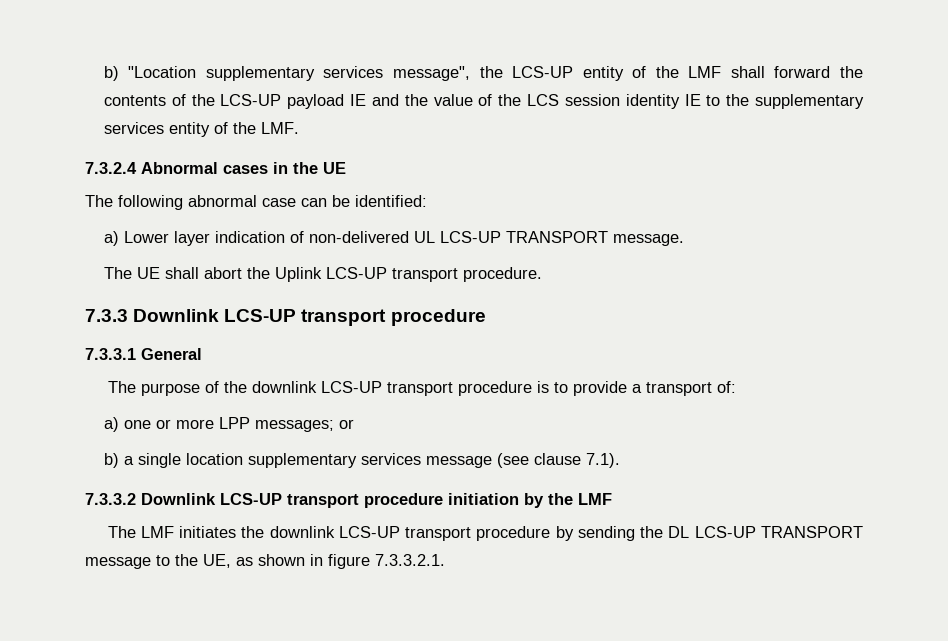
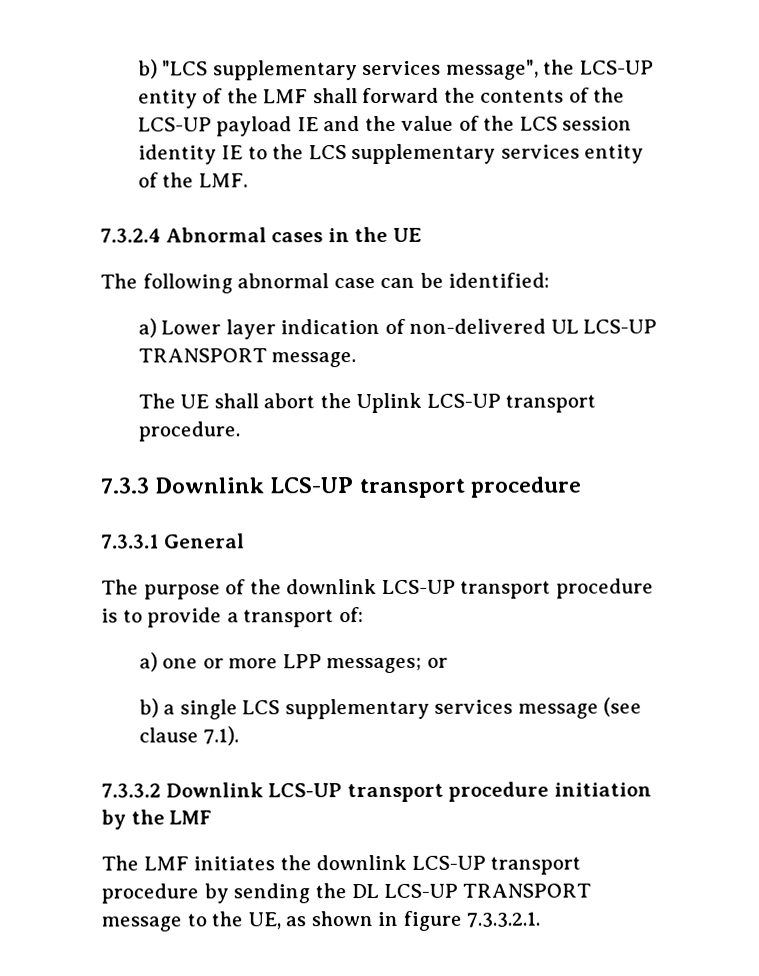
- b) "Location supplementary services message", the LCS-UP entity of the LMF shall forward the contents of the LCS-UP payload IE and the value of the LCS session identity IE to the supplementary services entity of the LMF.
+ b) "LCS supplementary services message", the LCS-UP entity of the LMF shall forward the contents of the LCS-UP payload IE and the value of the LCS session identity IE to the LCS supplementary services entity of the LMF.
- b) a single location supplementary services message (see clause 7.1).
+ b) a single LCS supplementary services message (see clause 7.1).

